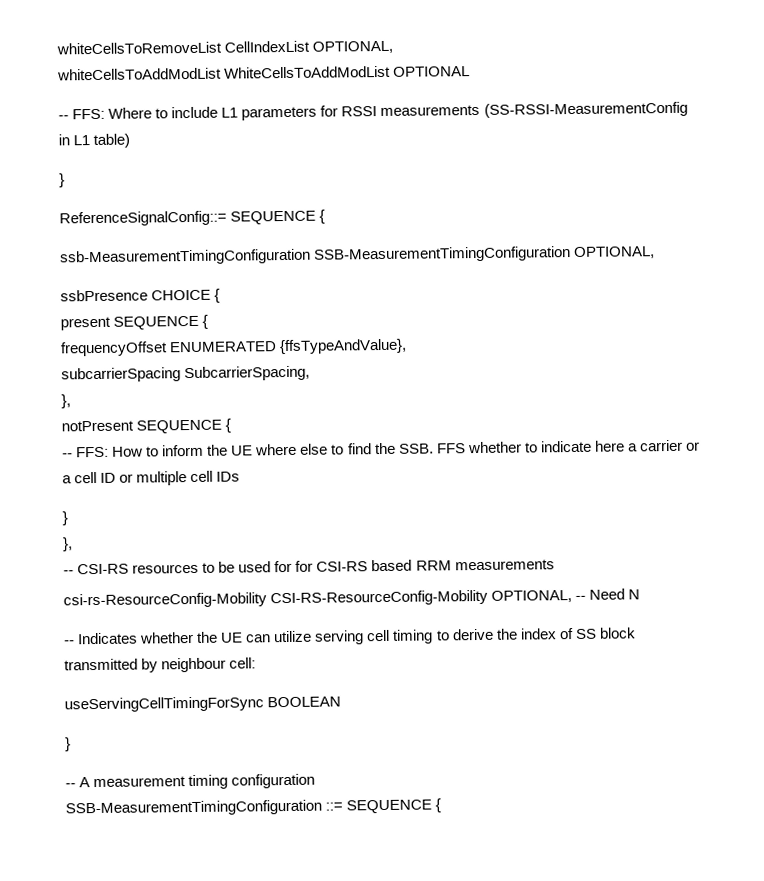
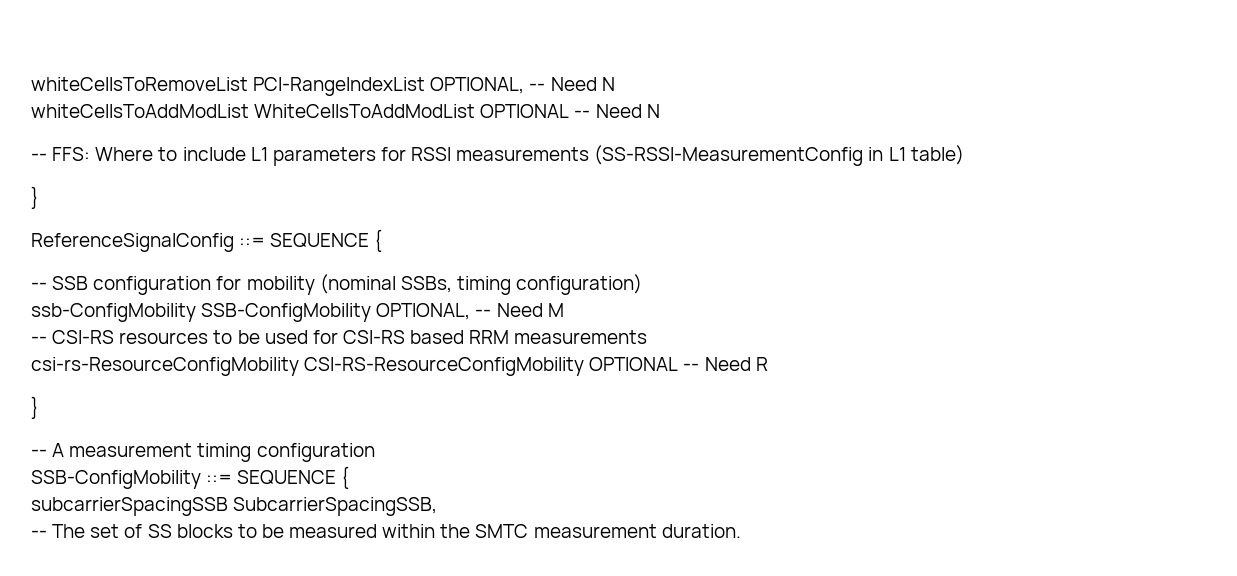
- whiteCellsToRemoveList CellIndexList OPTIONAL,
+ whiteCellsToRemoveList PCI-RangeIndexList OPTIONAL, -- Need N
- whiteCellsToAddModList WhiteCellsToAddModList OPTIONAL
+ whiteCellsToAddModList WhiteCellsToAddModList OPTIONAL -- Need N
- ReferenceSignalConfig::= SEQUENCE {
- ssb-MeasurementTimingConfiguration SSB-MeasurementTimingConfiguration OPTIONAL,
- ssbPresence CHOICE {
- present SEQUENCE {
- frequencyOffset ENUMERATED {ffsTypeAndValue},
- subcarrierSpacing SubcarrierSpacing,
- },
- notPresent SEQUENCE {
- -- FFS: How to inform the UE where else to find the SSB. FFS whether to indicate here a carrier or a cell ID or multiple cell IDs
- }
- },
+ ReferenceSignalConfig ::= SEQUENCE {
+ -- SSB configuration for mobility (nominal SSBs, timing configuration)
+ ssb-ConfigMobility SSB-ConfigMobility OPTIONAL, -- Need M
- -- CSI-RS resources to be used for for CSI-RS based RRM measurements
+ -- CSI-RS resources to be used for CSI-RS based RRM measurements
- csi-rs-ResourceConfig-Mobility CSI-RS-ResourceConfig-Mobility OPTIONAL, -- Need N
- -- Indicates whether the UE can utilize serving cell timing to derive the index of SS block transmitted by neighbour cell:
- useServingCellTimingForSync BOOLEAN
+ csi-rs-ResourceConfigMobility CSI-RS-ResourceConfigMobility OPTIONAL -- Need R
- SSB-MeasurementTimingConfiguration ::= SEQUENCE {
+ SSB-ConfigMobility ::= SEQUENCE {
+ subcarrierSpacingSSB SubcarrierSpacingSSB,
+ -- The set of SS blocks to be measured within the SMTC measurement duration.

